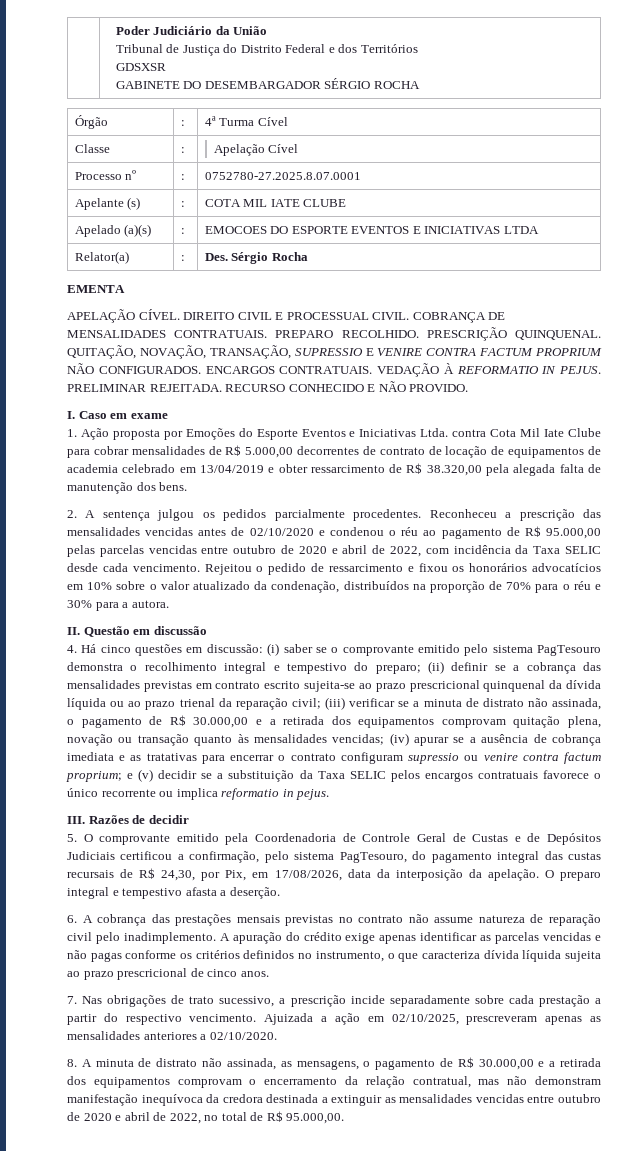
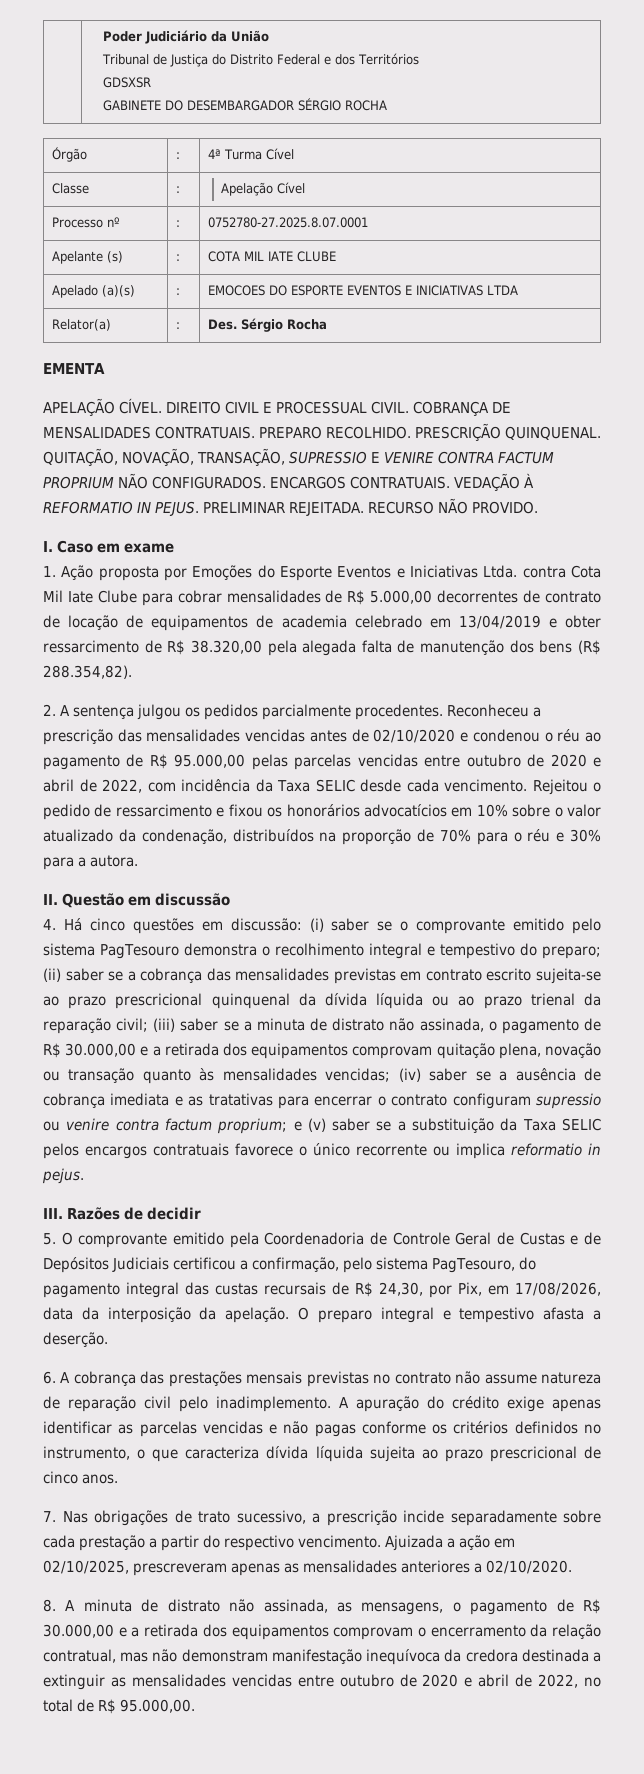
- RECURSO CONHECIDO E NÃO PROVIDO.
+ RECURSO NÃO PROVIDO.
- 1. Ação proposta por Emoções do Esporte Eventos e Iniciativas Ltda. contra Cota Mil Iate Clube para cobrar mensalidades de R$ 5.000,00 decorrentes de contrato de locação de equipamentos de academia celebrado em 13/04/2019 e obter ressarcimento de R$ 38.320,00 pela alegada falta de manutenção dos bens.
+ 1. Ação proposta por Emoções do Esporte Eventos e Iniciativas Ltda. contra Cota Mil Iate Clube para cobrar mensalidades de R$ 5.000,00 decorrentes de contrato de locação de equipamentos de academia celebrado em 13/04/2019 e obter ressarcimento de R$ 38.320,00 pela alegada falta de manutenção dos bens (R$ 288.354,82).
- (ii) definir se a cobrança das mensalidades previstas em contrato escrito sujeita-se ao prazo prescricional quinquenal da dívida líquida ou ao prazo trienal da reparação civil;
+ (ii) saber se a cobrança das mensalidades previstas em contrato escrito sujeita-se ao prazo prescricional quinquenal da dívida líquida ou ao prazo trienal da reparação civil;
- (iii) verificar se a minuta de distrato não assinada, o pagamento de R$ 30.000,00 e a retirada dos equipamentos comprovam quitação plena, novação ou transação quanto às mensalidades vencidas;
+ (iii) saber se a minuta de distrato não assinada, o pagamento de R$ 30.000,00 e a retirada dos equipamentos comprovam quitação plena, novação ou transação quanto às mensalidades vencidas;
- (iv) apurar se a ausência de cobrança imediata e as tratativas para encerrar o contrato configuram supressio ou venire contra factum proprium;
+ (iv) saber se a ausência de cobrança imediata e as tratativas para encerrar o contrato configuram supressio ou venire contra factum proprium;
- e (v) decidir se a substituição da Taxa SELIC pelos encargos contratuais favorece o único recorrente ou implica reformatio in pejus.
+ e (v) saber se a substituição da Taxa SELIC pelos encargos contratuais favorece o único recorrente ou implica reformatio in pejus.

